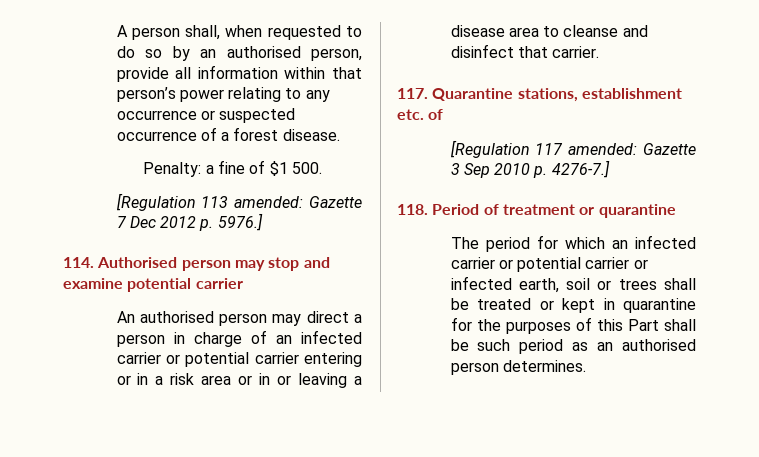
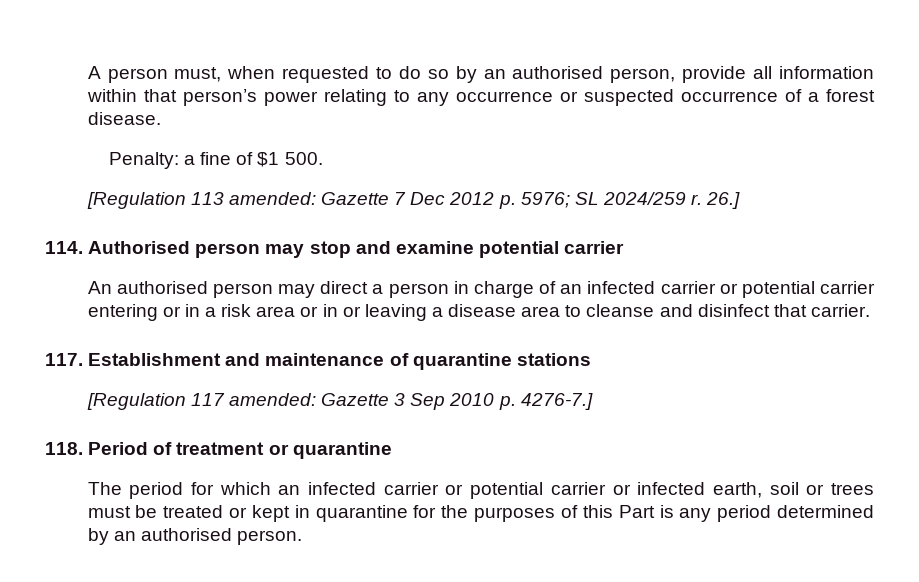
- A person shall, when requested to do so by an authorised person, provide all information within that person’s power relating to any occurrence or suspected occurrence of a forest disease.
+ A person must, when requested to do so by an authorised person, provide all information within that person’s power relating to any occurrence or suspected occurrence of a forest disease.
- [Regulation 113 amended: Gazette 7 Dec 2012 p. 5976.]
+ [Regulation 113 amended: Gazette 7 Dec 2012 p. 5976; SL 2024/259 r. 26.]
- 117. Quarantine stations, establishment etc. of
+ 117. Establishment and maintenance of quarantine stations
- The period for which an infected carrier or potential carrier or infected earth, soil or trees shall be treated or kept in quarantine for the purposes of this Part shall be such period as an authorised person determines.
+ The period for which an infected carrier or potential carrier or infected earth, soil or trees must be treated or kept in quarantine for the purposes of this Part is any period determined by an authorised person.

